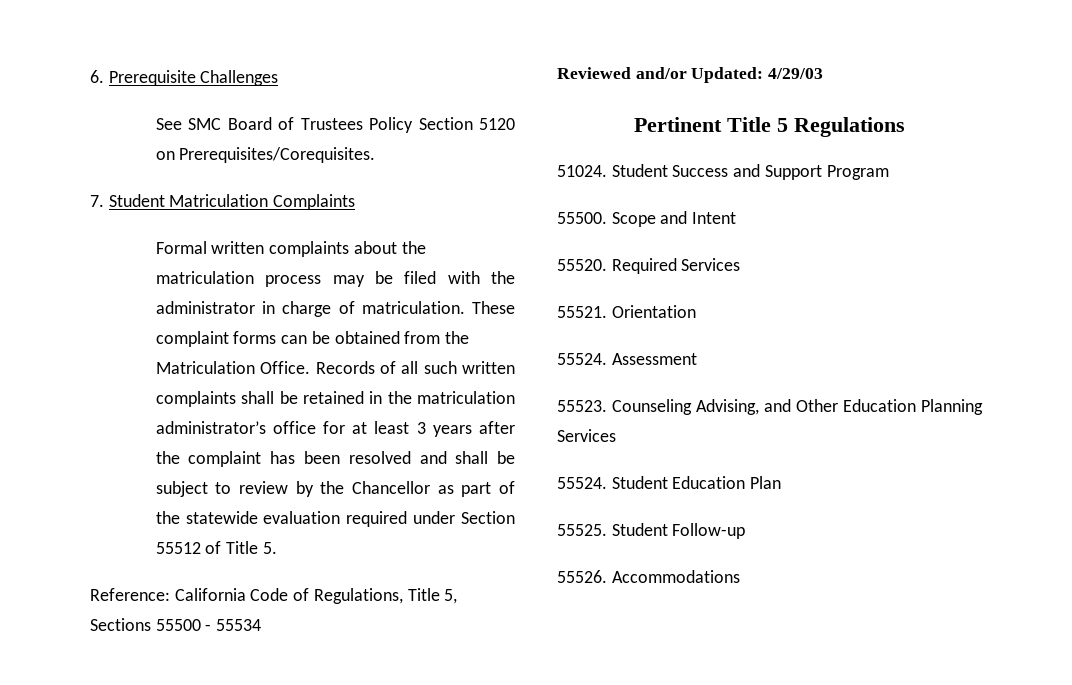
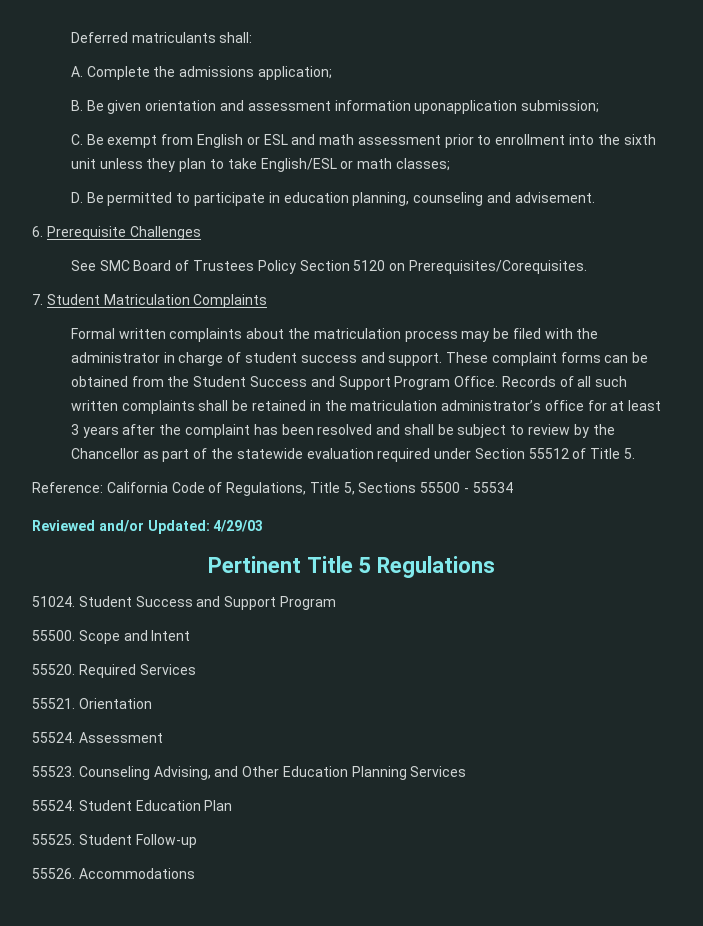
+ Deferred matriculants shall:
+ A. Complete the admissions application;
+ B. Be given orientation and assessment information uponapplication submission;
+ C. Be exempt from English or ESL and math assessment prior to enrollment into the sixth unit unless they plan to take English/ESL or math classes;
+ D. Be permitted to participate in education planning, counseling and advisement.
- Formal written complaints about the matriculation process may be filed with the administrator in charge of matriculation.
+ Formal written complaints about the matriculation process may be filed with the administrator in charge of student success and support.
- These complaint forms can be obtained from the Matriculation Office.
+ These complaint forms can be obtained from the Student Success and Support Program Office.

